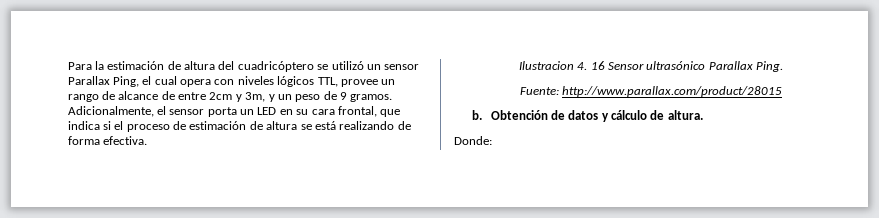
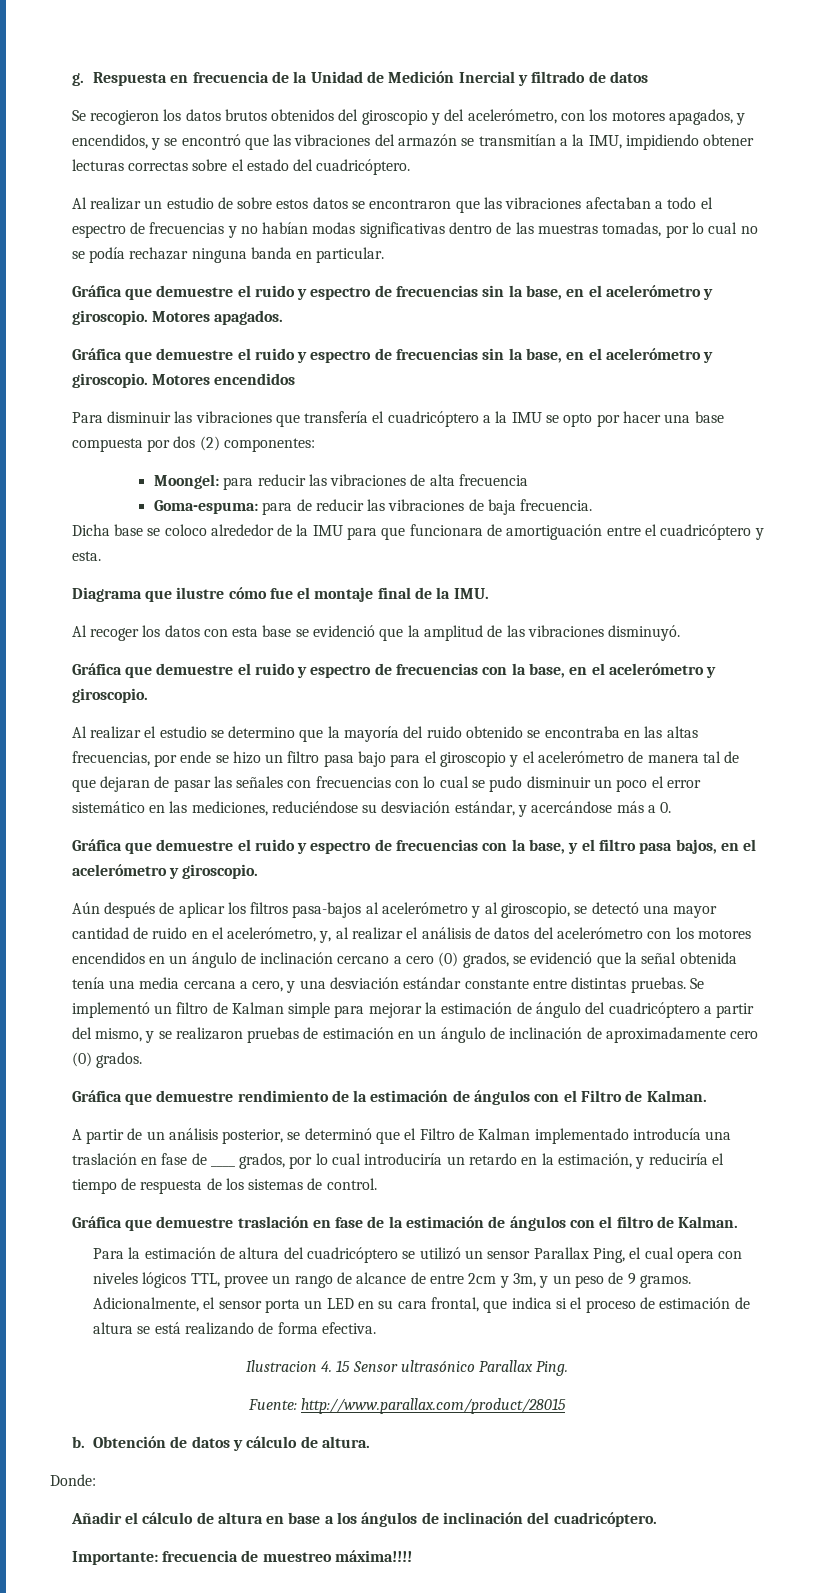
+ g. Respuesta en frecuencia de la Unidad de Medición Inercial y filtrado de datos
+ Se recogieron los datos brutos obtenidos del giroscopio y del acelerómetro, con los motores apagados, y encendidos, y se encontró que las vibraciones del armazón se transmitían a la IMU, impidiendo obtener lecturas correctas sobre el estado del cuadricóptero.
+ Al realizar un estudio de sobre estos datos se encontraron que las vibraciones afectaban a todo el espectro de frecuencias y no habían modas significativas dentro de las muestras tomadas, por lo cual no se podía rechazar ninguna banda en particular.
+ Gráfica que demuestre el ruido y espectro de frecuencias sin la base, en el acelerómetro y giroscopio. Motores apagados.
+ Gráfica que demuestre el ruido y espectro de frecuencias sin la base, en el acelerómetro y giroscopio. Motores encendidos
+ Para disminuir las vibraciones que transfería el cuadricóptero a la IMU se opto por hacer una base compuesta por dos (2) componentes:
+ Moongel: para reducir las vibraciones de alta frecuencia
+ Goma-espuma: para de reducir las vibraciones de baja frecuencia.
+ Dicha base se coloco alrededor de la IMU para que funcionara de amortiguación entre el cuadricóptero y esta.
+ Diagrama que ilustre cómo fue el montaje final de la IMU.
+ Al recoger los datos con esta base se evidenció que la amplitud de las vibraciones disminuyó.
+ Gráfica que demuestre el ruido y espectro de frecuencias con la base, en el acelerómetro y giroscopio.
+ Al realizar el estudio se determino que la mayoría del ruido obtenido se encontraba en las altas frecuencias, por ende se hizo un filtro pasa bajo para el giroscopio y el acelerómetro de manera tal de que dejaran de pasar las señales con frecuencias con lo cual se pudo disminuir un poco el error sistemático en las mediciones, reduciéndose su desviación estándar, y acercándose más a 0.
+ Gráfica que demuestre el ruido y espectro de frecuencias con la base, y el filtro pasa bajos, en el acelerómetro y giroscopio.
+ Aún después de aplicar los filtros pasa-bajos al acelerómetro y al giroscopio, se detectó una mayor cantidad de ruido en el acelerómetro, y, al realizar el análisis de datos del acelerómetro con los motores encendidos en un ángulo de inclinación cercano a cero (0) grados, se evidenció que la señal obtenida tenía una media cercana a cero, y una desviación estándar constante entre distintas pruebas. Se implementó un filtro de Kalman simple para mejorar la estimación de ángulo del cuadricóptero a partir del mismo, y se realizaron pruebas de estimación en un ángulo de inclinación de aproximadamente cero (0) grados.
+ Gráfica que demuestre rendimiento de la estimación de ángulos con el Filtro de Kalman.
+ A partir de un análisis posterior, se determinó que el Filtro de Kalman implementado introducía una traslación en fase de ____ grados, por lo cual introduciría un retardo en la estimación, y reduciría el tiempo de respuesta de los sistemas de control.
+ Gráfica que demuestre traslación en fase de la estimación de ángulos con el filtro de Kalman.
- Ilustracion 4. 16 Sensor ultrasónico Parallax Ping.
+ Ilustracion 4. 15 Sensor ultrasónico Parallax Ping.
+ Añadir el cálculo de altura en base a los ángulos de inclinación del cuadricóptero.
+ Importante: frecuencia de muestreo máxima!!!!

